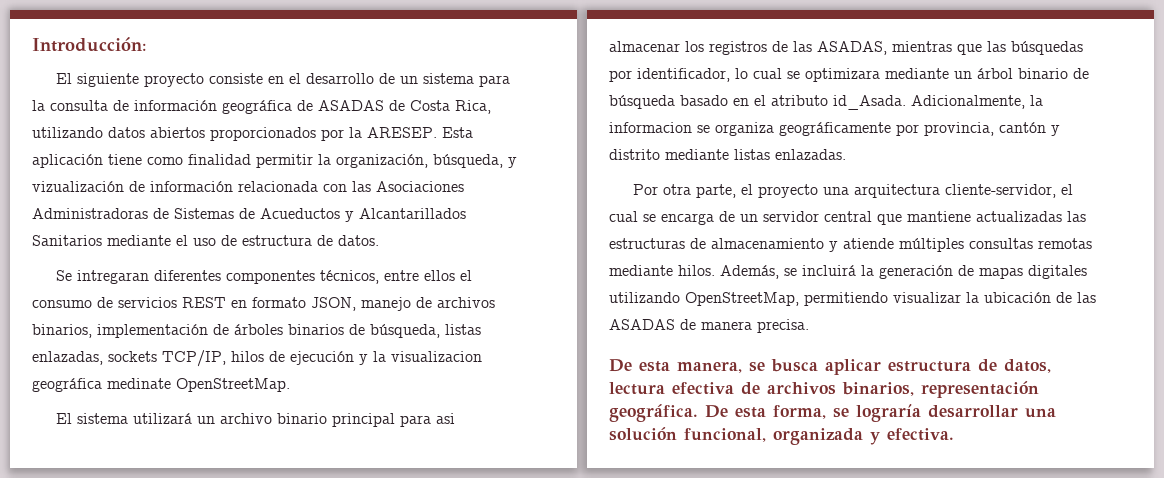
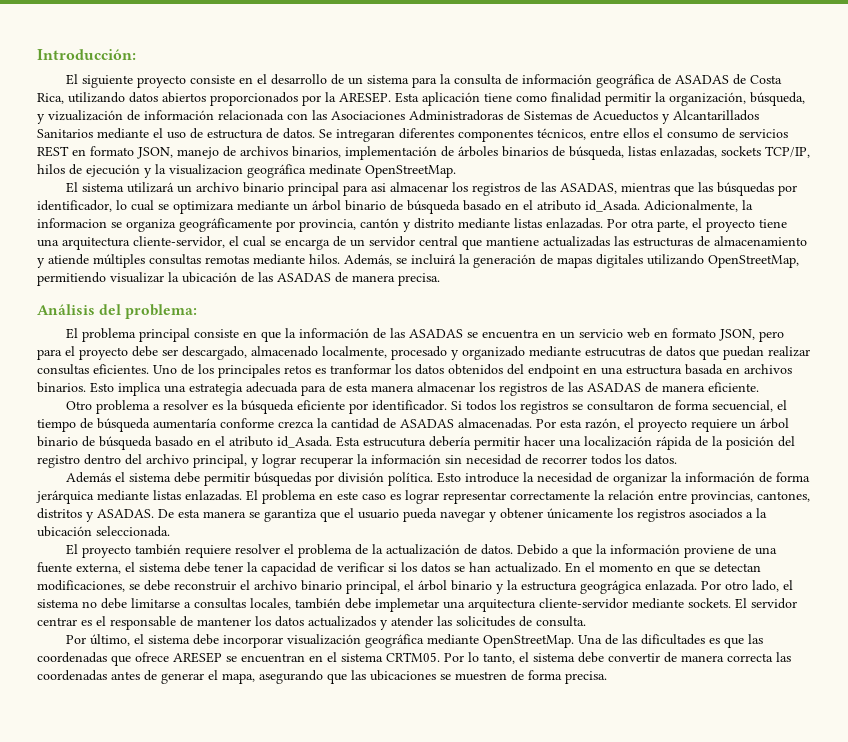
- Esta aplicación tiene como finalidad permitir la organización, búsqueda, y vizualización de información relacionada con las Asociaciones Administradoras de Sistemas de Acueductos y Alcantarillados Sanitarios mediante el uso de estructura de datos.
- Se intregaran diferentes componentes técnicos, entre ellos el consumo de servicios REST en formato JSON, manejo de archivos binarios, implementación de árboles binarios de búsqueda, listas enlazadas, sockets TCP/IP, hilos de ejecución y la visualizacion geográfica medinate OpenStreetMap.
+ Esta aplicación tiene como finalidad permitir la organización, búsqueda, y vizualización de información relacionada con las Asociaciones Administradoras de Sistemas de Acueductos y Alcantarillados Sanitarios mediante el uso de estructura de datos. Se intregaran diferentes componentes técnicos, entre ellos el consumo de servicios REST en formato JSON, manejo de archivos binarios, implementación de árboles binarios de búsqueda, listas enlazadas, sockets TCP/IP, hilos de ejecución y la visualizacion geográfica medinate OpenStreetMap.
- Adicionalmente, la informacion se organiza geográficamente por provincia, cantón y distrito mediante listas enlazadas.
- Por otra parte, el proyecto una arquitectura cliente-servidor, el cual se encarga de un servidor central que mantiene actualizadas las estructuras de almacenamiento y atiende múltiples consultas remotas mediante hilos.
+ Adicionalmente, la informacion se organiza geográficamente por provincia, cantón y distrito mediante listas enlazadas. Por otra parte, el proyecto tiene una arquitectura cliente-servidor, el cual se encarga de un servidor central que mantiene actualizadas las estructuras de almacenamiento y atiende múltiples consultas remotas mediante hilos.
- De esta manera, se busca aplicar estructura de datos, lectura efectiva de archivos binarios, representación geográfica. De esta forma, se lograría desarrollar una solución funcional, organizada y efectiva.
+ Análisis del problema:
+ El problema principal consiste en que la información de las ASADAS se encuentra en un servicio web en formato JSON, pero para el proyecto debe ser descargado, almacenado localmente, procesado y organizado mediante estrucutras de datos que puedan realizar consultas eficientes. Uno de los principales retos es tranformar los datos obtenidos del endpoint en una estructura basada en archivos binarios. Esto implica una estrategia adecuada para de esta manera almacenar los registros de las ASADAS de manera eficiente.
+ Otro problema a resolver es la búsqueda eficiente por identificador. Si todos los registros se consultaron de forma secuencial, el tiempo de búsqueda aumentaría conforme crezca la cantidad de ASADAS almacenadas. Por esta razón, el proyecto requiere un árbol binario de búsqueda basado en el atributo id_Asada. Esta estrucutura debería permitir hacer una localización rápida de la posición del registro dentro del archivo principal, y lograr recuperar la información sin necesidad de recorrer todos los datos.
+ Además el sistema debe permitir búsquedas por división política. Esto introduce la necesidad de organizar la información de forma jerárquica mediante listas enlazadas. El problema en este caso es lograr representar correctamente la relación entre provincias, cantones, distritos y ASADAS. De esta manera se garantiza que el usuario pueda navegar y obtener únicamente los registros asociados a la ubicación seleccionada.
+ El proyecto también requiere resolver el problema de la actualización de datos. Debido a que la información proviene de una fuente externa, el sistema debe tener la capacidad de verificar si los datos se han actualizado. En el momento en que se detectan modificaciones, se debe reconstruir el archivo binario principal, el árbol binario y la estructura geográgica enlazada. Por otro lado, el sistema no debe limitarse a consultas locales, también debe implemetar una arquitectura cliente-servidor mediante sockets. El servidor centrar es el responsable de mantener los datos actualizados y atender las solicitudes de consulta.
+ Por último, el sistema debe incorporar visualización geográfica mediante OpenStreetMap. Una de las dificultades es que las coordenadas que ofrece ARESEP se encuentran en el sistema CRTM05. Por lo tanto, el sistema debe convertir de manera correcta las coordenadas antes de generar el mapa, asegurando que las ubicaciones se muestren de forma precisa.

